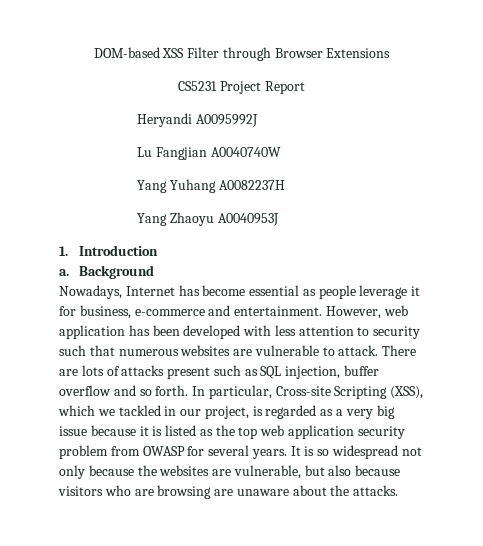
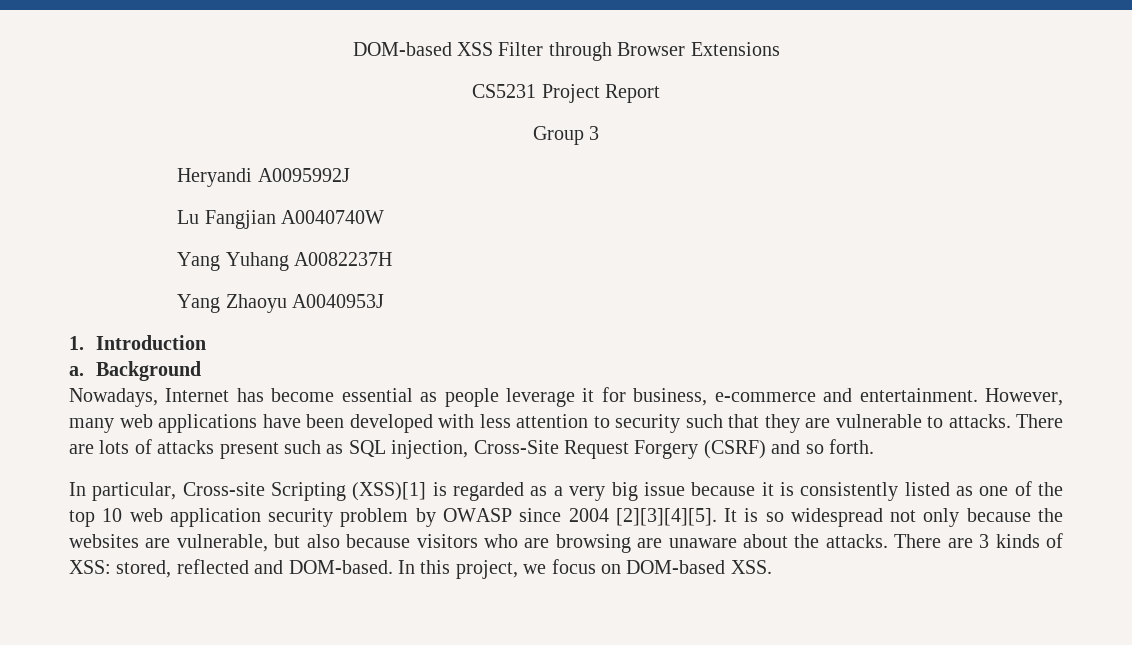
+ Group 3
- However, web application has been developed with less attention to security such that numerous websites are vulnerable to attack.
+ However, many web applications have been developed with less attention to security such that they are vulnerable to attacks.
- There are lots of attacks present such as SQL injection, buffer overflow and so forth. In particular, Cross-site Scripting (XSS), which we tackled in our project, is regarded as a very big issue because it is listed as the top web application security problem from OWASP for several years.
+ There are lots of attacks present such as SQL injection, Cross-Site Request Forgery (CSRF) and so forth.
+ In particular, Cross-site Scripting (XSS)[1] is regarded as a very big issue because it is consistently listed as one of the top 10 web application security problem by OWASP since 2004 [2][3][4][5].
+ There are 3 kinds of XSS: stored, reflected and DOM-based. In this project, we focus on DOM-based XSS.

